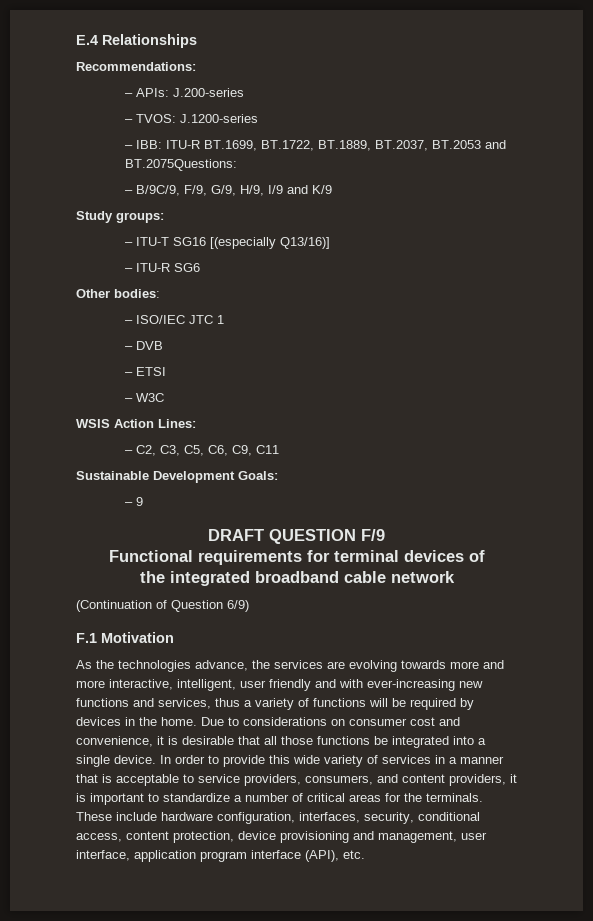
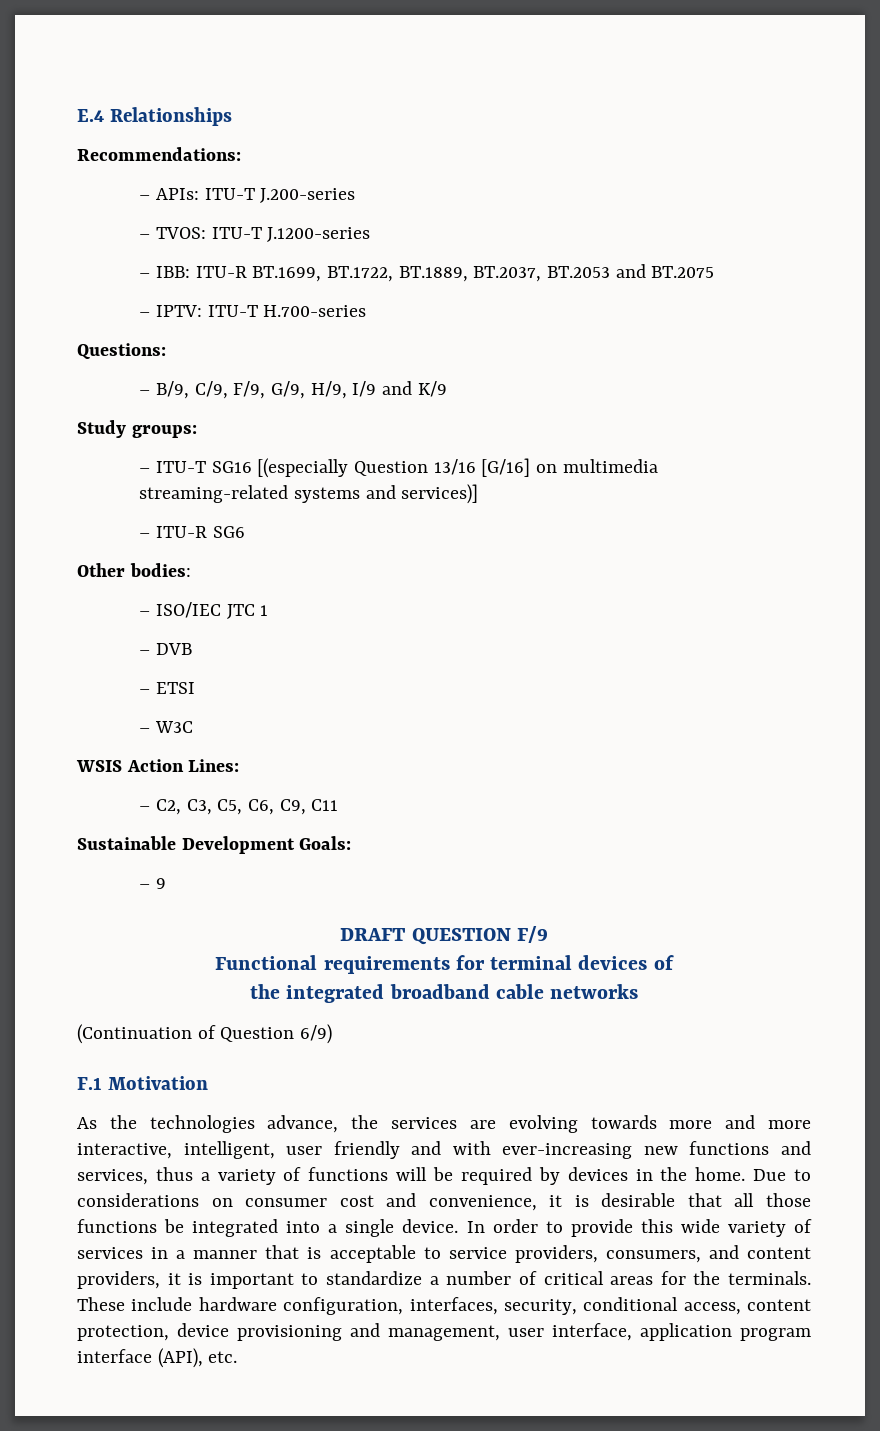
- – APIs: J.200-series
+ – APIs: ITU-T J.200-series
- – TVOS: J.1200-series
+ – TVOS: ITU-T J.1200-series
- – IBB: ITU-R BT.1699, BT.1722, BT.1889, BT.2037, BT.2053 and BT.2075Questions:
- – B/9C/9, F/9, G/9, H/9, I/9 and K/9
+ – IBB: ITU-R BT.1699, BT.1722, BT.1889, BT.2037, BT.2053 and BT.2075
+ – IPTV: ITU-T H.700-series
+ Questions:
+ – B/9, C/9, F/9, G/9, H/9, I/9 and K/9
- – ITU-T SG16 [(especially Q13/16)]
+ – ITU-T SG16 [(especially Question 13/16 [G/16] on multimedia streaming-related systems and services)]
- the integrated broadband cable network
+ the integrated broadband cable networks

